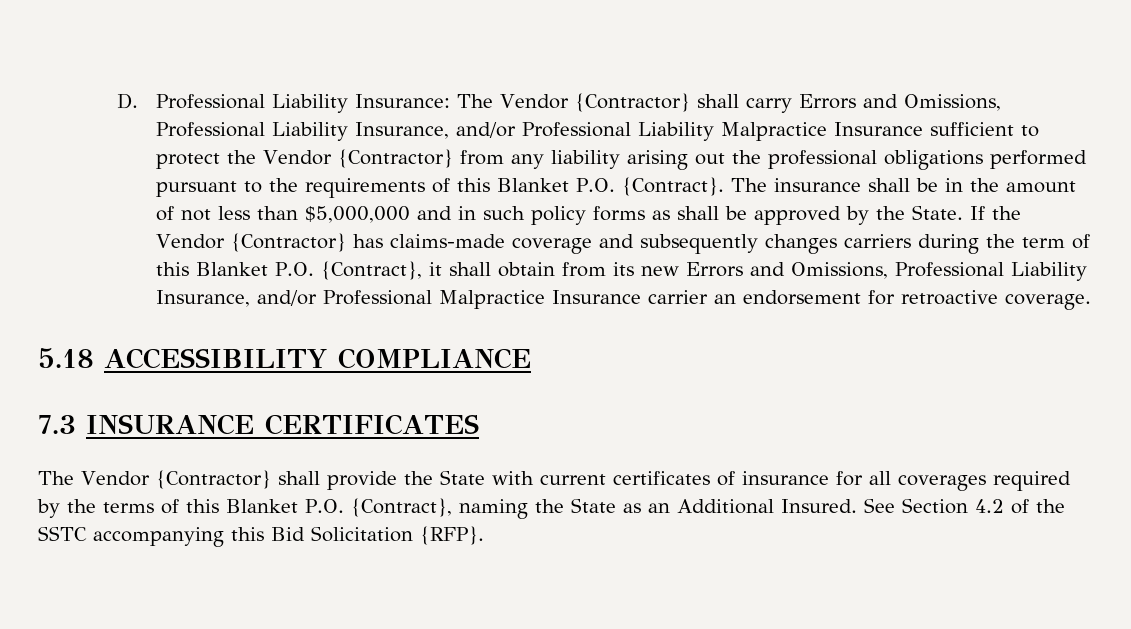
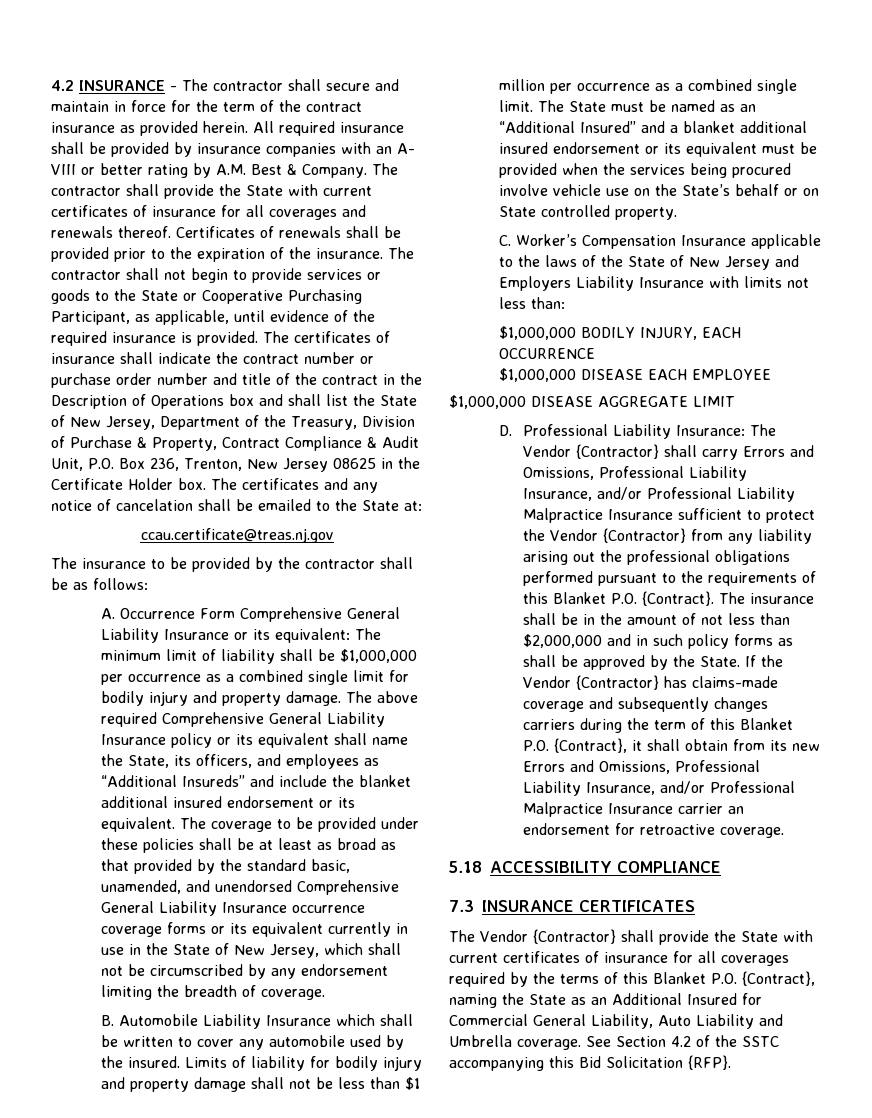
+ 4.2 INSURANCE - The contractor shall secure and maintain in force for the term of the contract insurance as provided herein. All required insurance shall be provided by insurance companies with an A- VIII or better rating by A.M. Best & Company. The contractor shall provide the State with current certificates of insurance for all coverages and renewals thereof. Certificates of renewals shall be provided prior to the expiration of the insurance. The contractor shall not begin to provide services or goods to the State or Cooperative Purchasing Participant, as applicable, until evidence of the required insurance is provided. The certificates of insurance shall indicate the contract number or purchase order number and title of the contract in the Description of Operations box and shall list the State of New Jersey, Department of the Treasury, Division of Purchase & Property, Contract Compliance & Audit Unit, P.O. Box 236, Trenton, New Jersey 08625 in the Certificate Holder box. The certificates and any notice of cancelation shall be emailed to the State at:
+ ccau.certificate@treas.nj.gov
+ The insurance to be provided by the contractor shall be as follows:
+ A. Occurrence Form Comprehensive General Liability Insurance or its equivalent: The minimum limit of liability shall be $1,000,000 per occurrence as a combined single limit for bodily injury and property damage. The above required Comprehensive General Liability Insurance policy or its equivalent shall name the State, its officers, and employees as “Additional Insureds” and include the blanket additional insured endorsement or its equivalent. The coverage to be provided under these policies shall be at least as broad as that provided by the standard basic, unamended, and unendorsed Comprehensive General Liability Insurance occurrence coverage forms or its equivalent currently in use in the State of New Jersey, which shall not be circumscribed by any endorsement limiting the breadth of coverage.
+ B. Automobile Liability Insurance which shall be written to cover any automobile used by the insured. Limits of liability for bodily injury and property damage shall not be less than $1 million per occurrence as a combined single limit. The State must be named as an “Additional Insured” and a blanket additional insured endorsement or its equivalent must be provided when the services being procured involve vehicle use on the State’s behalf or on State controlled property.
+ C. Worker’s Compensation Insurance applicable to the laws of the State of New Jersey and Employers Liability Insurance with limits not less than:
+ $1,000,000 BODILY INJURY, EACH OCCURRENCE
+ $1,000,000 DISEASE EACH EMPLOYEE
+ $1,000,000 DISEASE AGGREGATE LIMIT
- The insurance shall be in the amount of not less than $5,000,000 and in such policy forms as shall be approved by the State.
+ The insurance shall be in the amount of not less than $2,000,000 and in such policy forms as shall be approved by the State.
- The Vendor {Contractor} shall provide the State with current certificates of insurance for all coverages required by the terms of this Blanket P.O. {Contract}, naming the State as an Additional Insured.
+ The Vendor {Contractor} shall provide the State with current certificates of insurance for all coverages required by the terms of this Blanket P.O. {Contract}, naming the State as an Additional Insured for Commercial General Liability, Auto Liability and Umbrella coverage.

